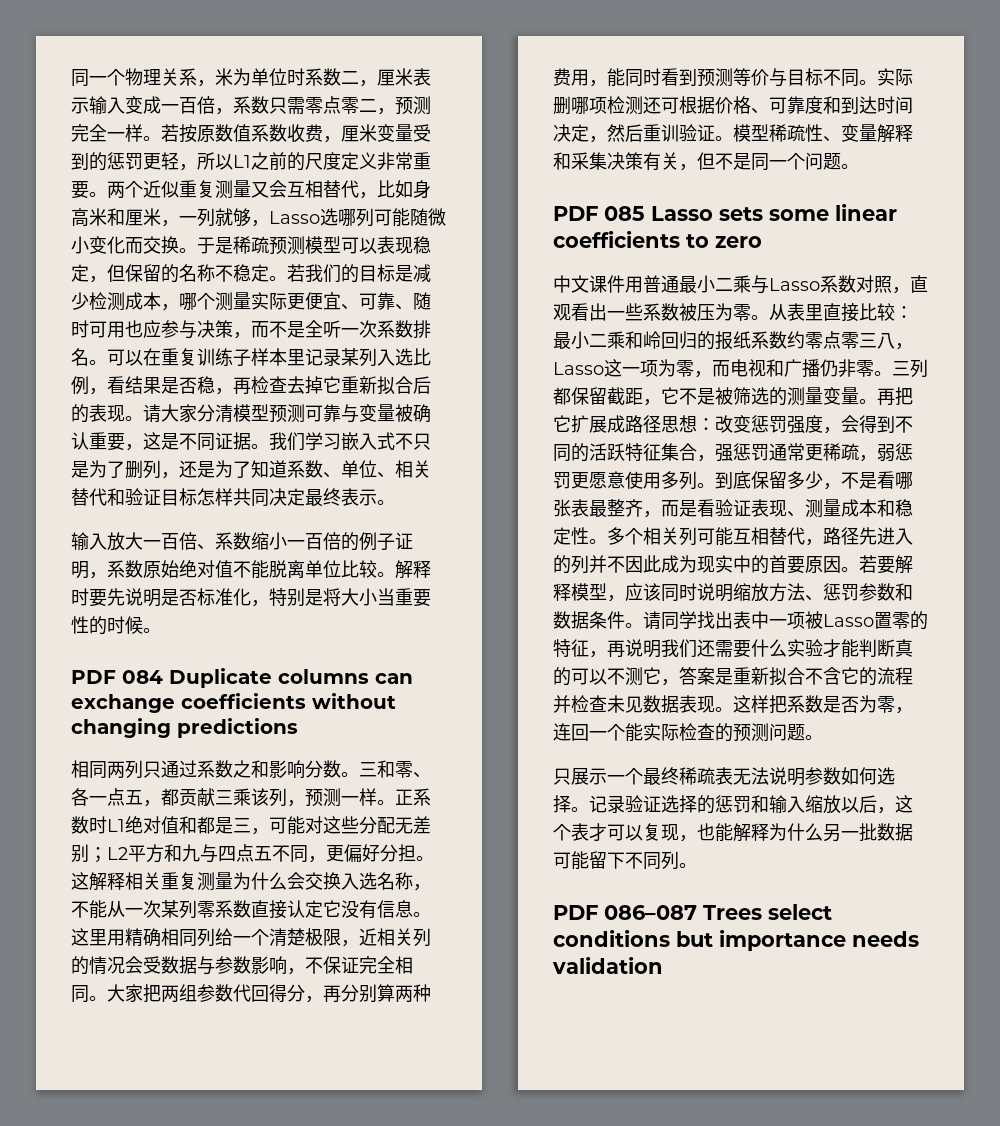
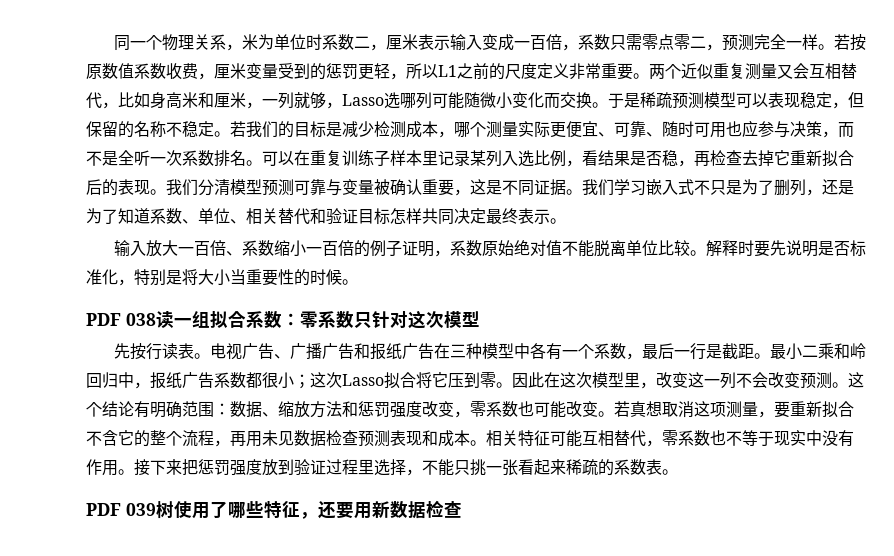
- 请大家分清模型预测可靠与变量被确认重要，这是不同证据。
+ 我们分清模型预测可靠与变量被确认重要，这是不同证据。
- PDF 084 Duplicate columns can exchange coefficients without changing predictions
- 相同两列只通过系数之和影响分数。三和零、各一点五，都贡献三乘该列，预测一样。正系数时L1绝对值和都是三，可能对这些分配无差别；L2平方和九与四点五不同，更偏好分担。这解释相关重复测量为什么会交换入选名称，不能从一次某列零系数直接认定它没有信息。这里用精确相同列给一个清楚极限，近相关列的情况会受数据与参数影响，不保证完全相同。大家把两组参数代回得分，再分别算两种费用，能同时看到预测等价与目标不同。实际删哪项检测还可根据价格、可靠度和到达时间决定，然后重训验证。模型稀疏性、变量解释和采集决策有关，但不是同一个问题。
- PDF 085 Lasso sets some linear coefficients to zero
- 中文课件用普通最小二乘与Lasso系数对照，直观看出一些系数被压为零。从表里直接比较：最小二乘和岭回归的报纸系数约零点零三八，Lasso这一项为零，而电视和广播仍非零。三列都保留截距，它不是被筛选的测量变量。再把它扩展成路径思想：改变惩罚强度，会得到不同的活跃特征集合，强惩罚通常更稀疏，弱惩罚更愿意使用多列。到底保留多少，不是看哪张表最整齐，而是看验证表现、测量成本和稳定性。多个相关列可能互相替代，路径先进入的列并不因此成为现实中的首要原因。若要解释模型，应该同时说明缩放方法、惩罚参数和数据条件。请同学找出表中一项被Lasso置零的特征，再说明我们还需要什么实验才能判断真的可以不测它，答案是重新拟合不含它的流程并检查未见数据表现。这样把系数是否为零，连回一个能实际检查的预测问题。
- 只展示一个最终稀疏表无法说明参数如何选择。记录验证选择的惩罚和输入缩放以后，这个表才可以复现，也能解释为什么另一批数据可能留下不同列。
- PDF 086–087 Trees select conditions but importance needs validation
+ PDF 038读一组拟合系数：零系数只针对这次模型
+ 先按行读表。电视广告、广播广告和报纸广告在三种模型中各有一个系数，最后一行是截距。最小二乘和岭回归中，报纸广告系数都很小；这次Lasso拟合将它压到零。因此在这次模型里，改变这一列不会改变预测。这个结论有明确范围：数据、缩放方法和惩罚强度改变，零系数也可能改变。若真想取消这项测量，要重新拟合不含它的整个流程，再用未见数据检查预测表现和成本。相关特征可能互相替代，零系数也不等于现实中没有作用。接下来把惩罚强度放到验证过程里选择，不能只挑一张看起来稀疏的系数表。
+ PDF 039树使用了哪些特征，还要用新数据检查

